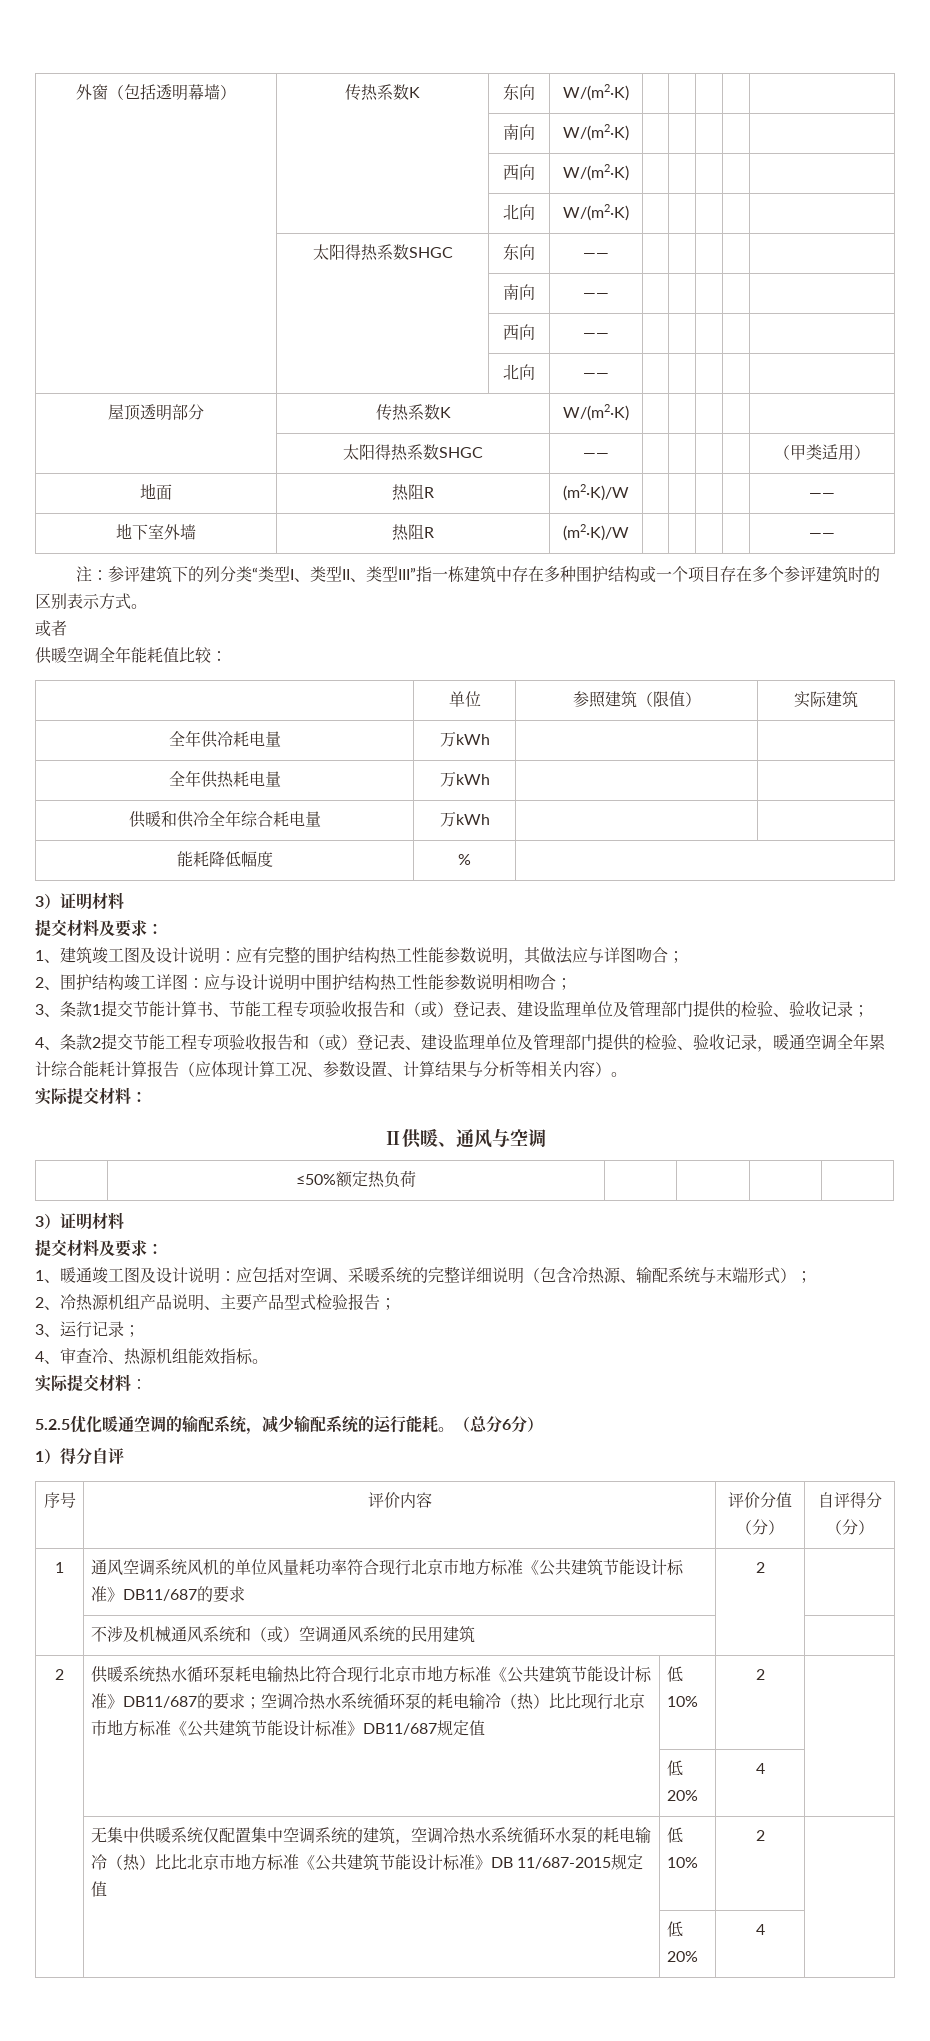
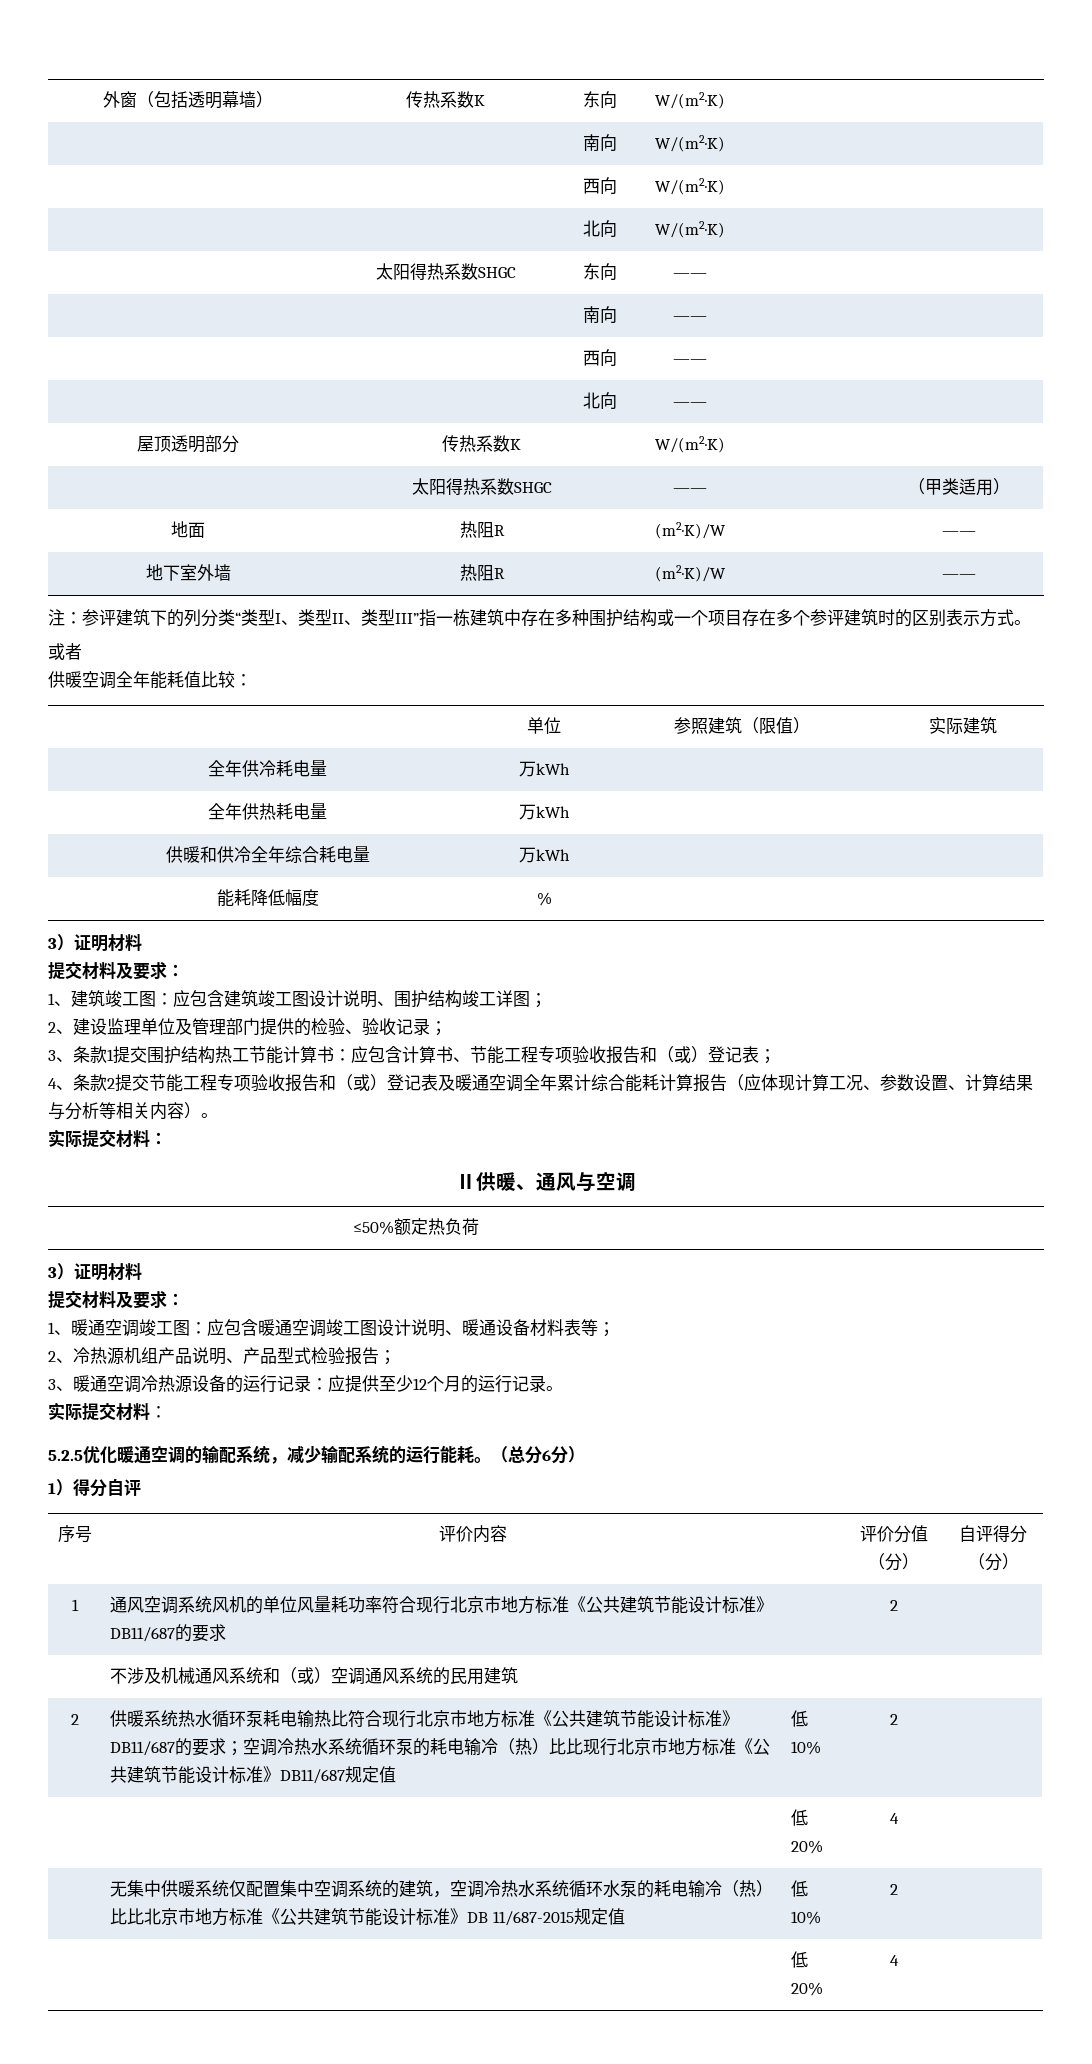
- 1、建筑竣工图及设计说明：应有完整的围护结构热工性能参数说明，其做法应与详图吻合；
- 2、围护结构竣工详图：应与设计说明中围护结构热工性能参数说明相吻合；
- 3、条款1提交节能计算书、节能工程专项验收报告和（或）登记表、建设监理单位及管理部门提供的检验、验收记录；
+ 1、建筑竣工图：应包含建筑竣工图设计说明、围护结构竣工详图；
+ 2、建设监理单位及管理部门提供的检验、验收记录；
+ 3、条款1提交围护结构热工节能计算书：应包含计算书、节能工程专项验收报告和（或）登记表；
- 4、条款2提交节能工程专项验收报告和（或）登记表、建设监理单位及管理部门提供的检验、验收记录，暖通空调全年累计综合能耗计算报告（应体现计算工况、参数设置、计算结果与分析等相关内容）。
+ 4、条款2提交节能工程专项验收报告和（或）登记表及暖通空调全年累计综合能耗计算报告（应体现计算工况、参数设置、计算结果与分析等相关内容）。
- 1、暖通竣工图及设计说明：应包括对空调、采暖系统的完整详细说明（包含冷热源、输配系统与末端形式）；
+ 1、暖通空调竣工图：应包含暖通空调竣工图设计说明、暖通设备材料表等；
- 2、冷热源机组产品说明、主要产品型式检验报告；
+ 2、冷热源机组产品说明、产品型式检验报告；
- 3、运行记录；
- 4、审查冷、热源机组能效指标。
+ 3、暖通空调冷热源设备的运行记录：应提供至少12个月的运行记录。

